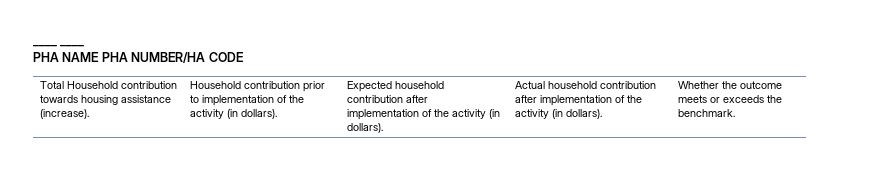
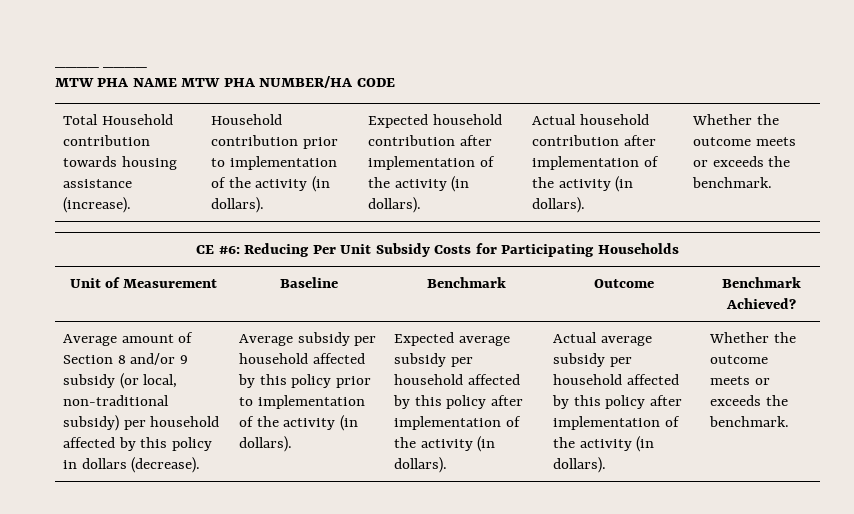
- PHA NAME PHA NUMBER/HA CODE
+ MTW PHA NAME MTW PHA NUMBER/HA CODE
+ CE #6: Reducing Per Unit Subsidy Costs for Participating Households
+ Unit of Measurement | Baseline | Benchmark | Outcome | Benchmark Achieved?
+ Average amount of Section 8 and/or 9 subsidy (or local, non-traditional subsidy) per household affected by this policy in dollars (decrease). | Average subsidy per household affected by this policy prior to implementation of the activity (in dollars). | Expected average subsidy per household affected by this policy after implementation of the activity (in dollars). | Actual average subsidy per household affected by this policy after implementation of the activity (in dollars). | Whether the outcome meets or exceeds the benchmark.

